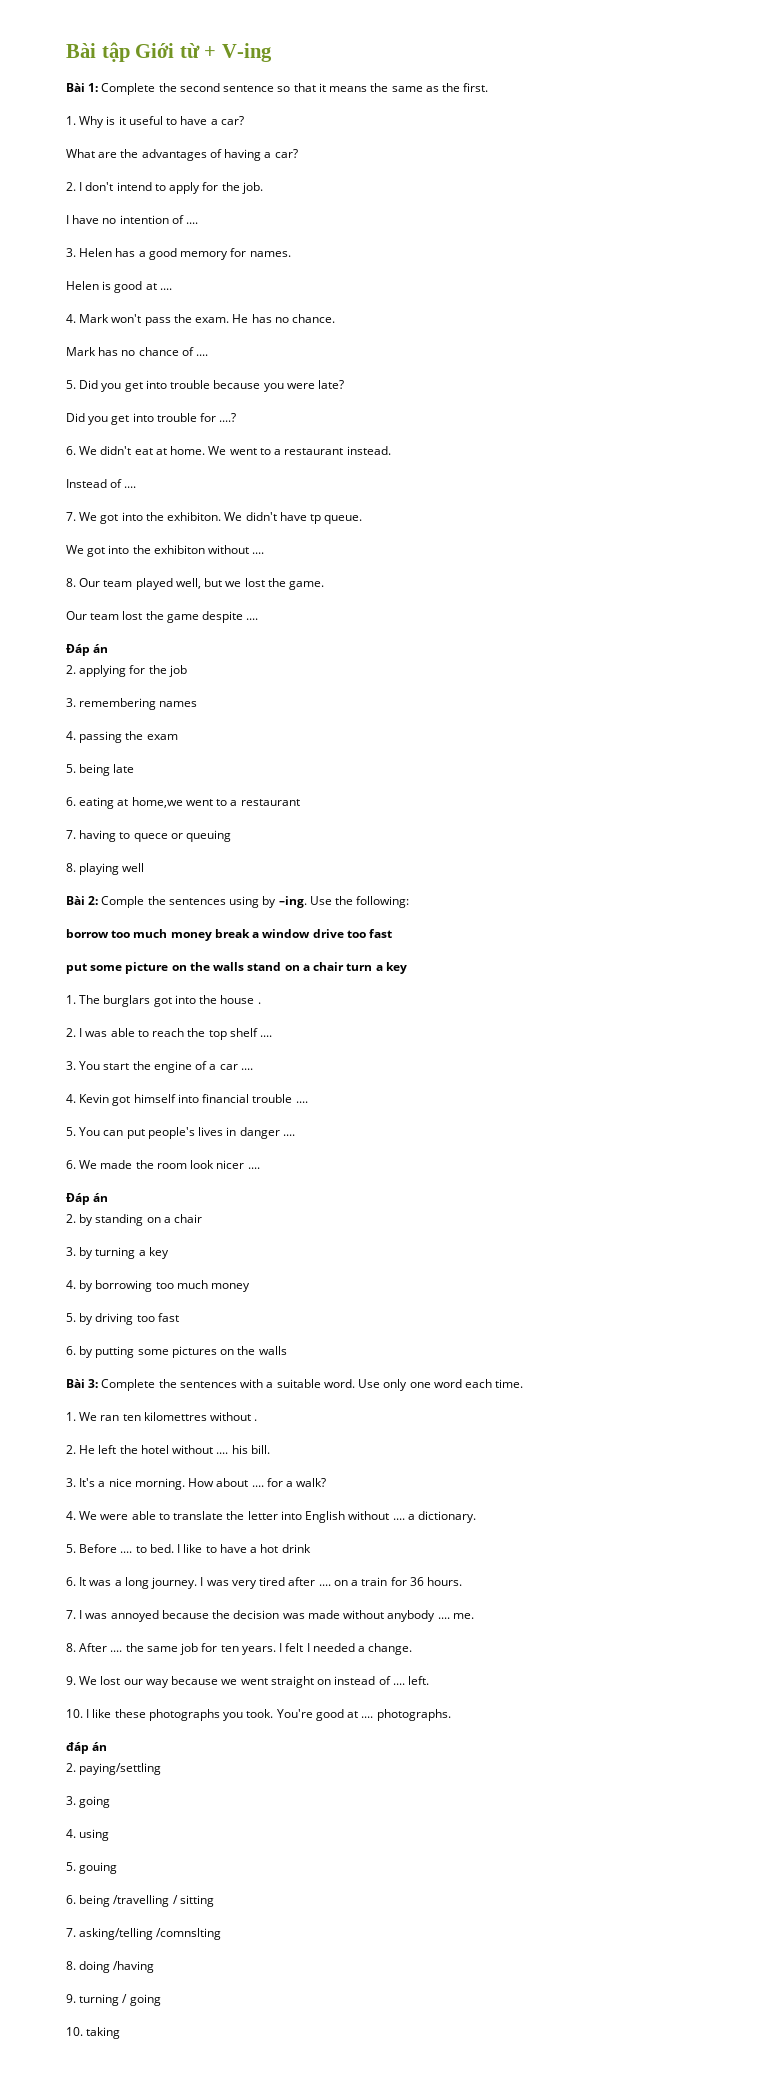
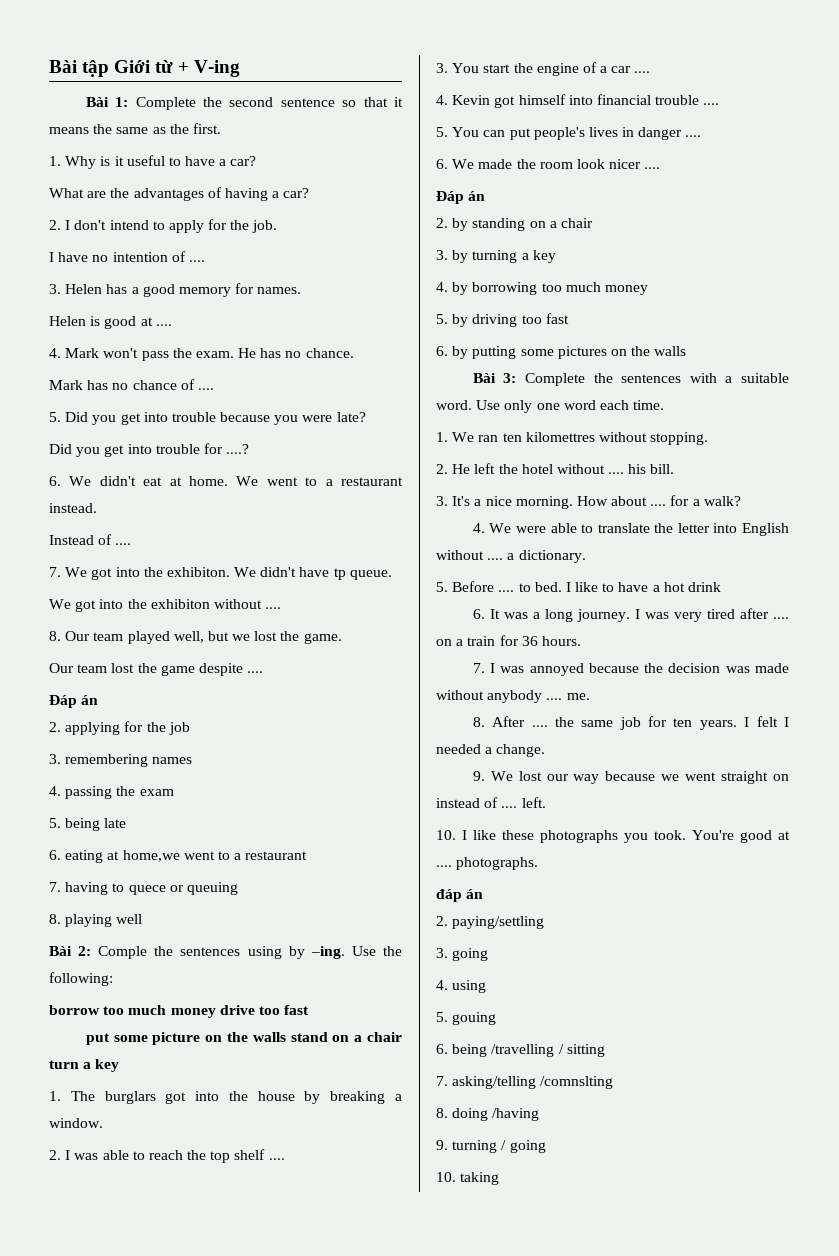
- borrow too much money break a window drive too fast
+ borrow too much money drive too fast
- 1. The burglars got into the house .
+ 1. The burglars got into the house by breaking a window.
- 1. We ran ten kilomettres without .
+ 1. We ran ten kilomettres without stopping.

